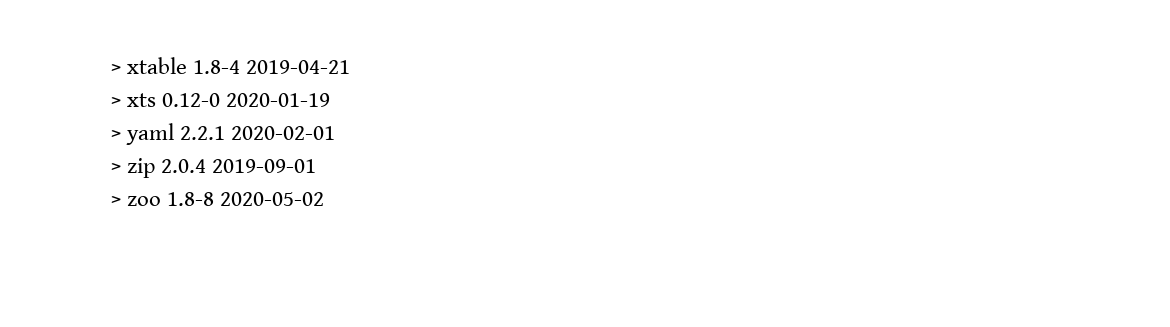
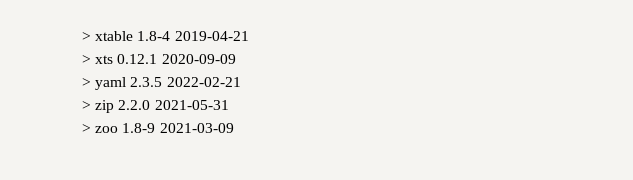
- > xts 0.12-0 2020-01-19
+ > xts 0.12.1 2020-09-09
- > yaml 2.2.1 2020-02-01
+ > yaml 2.3.5 2022-02-21
- > zip 2.0.4 2019-09-01
+ > zip 2.2.0 2021-05-31
- > zoo 1.8-8 2020-05-02
+ > zoo 1.8-9 2021-03-09

